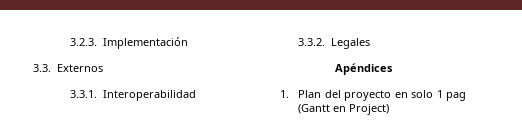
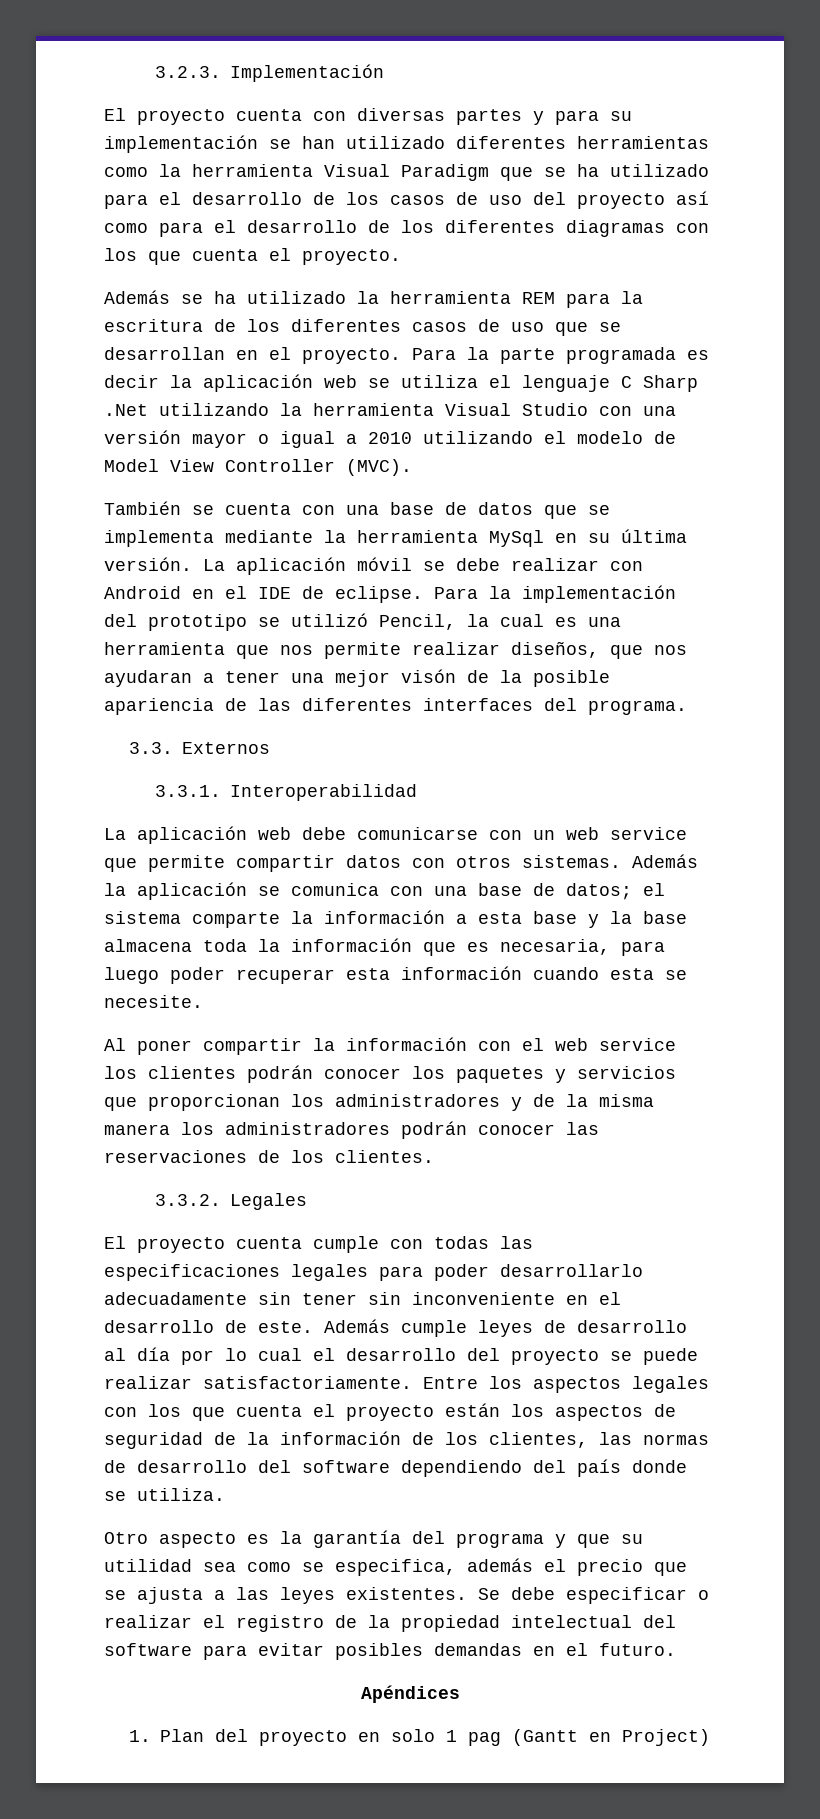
+ El proyecto cuenta con diversas partes y para su implementación se han utilizado diferentes herramientas como la herramienta Visual Paradigm que se ha utilizado para el desarrollo de los casos de uso del proyecto así como para el desarrollo de los diferentes diagramas con los que cuenta el proyecto.
+ Además se ha utilizado la herramienta REM para la escritura de los diferentes casos de uso que se desarrollan en el proyecto. Para la parte programada es decir la aplicación web se utiliza el lenguaje C Sharp .Net utilizando la herramienta Visual Studio con una versión mayor o igual a 2010 utilizando el modelo de Model View Controller (MVC).
+ También se cuenta con una base de datos que se implementa mediante la herramienta MySql en su última versión. La aplicación móvil se debe realizar con Android en el IDE de eclipse. Para la implementación del prototipo se utilizó Pencil, la cual es una herramienta que nos permite realizar diseños, que nos ayudaran a tener una mejor visón de la posible apariencia de las diferentes interfaces del programa.
  3.3. Externos
  3.3.1. Interoperabilidad
+ La aplicación web debe comunicarse con un web service que permite compartir datos con otros sistemas. Además la aplicación se comunica con una base de datos; el sistema comparte la información a esta base y la base almacena toda la información que es necesaria, para luego poder recuperar esta información cuando esta se necesite.
+ Al poner compartir la información con el web service los clientes podrán conocer los paquetes y servicios que proporcionan los administradores y de la misma manera los administradores podrán conocer las reservaciones de los clientes.
  3.3.2. Legales
+ El proyecto cuenta cumple con todas las especificaciones legales para poder desarrollarlo adecuadamente sin tener sin inconveniente en el desarrollo de este. Además cumple leyes de desarrollo al día por lo cual el desarrollo del proyecto se puede realizar satisfactoriamente. Entre los aspectos legales con los que cuenta el proyecto están los aspectos de seguridad de la información de los clientes, las normas de desarrollo del software dependiendo del país donde se utiliza.
+ Otro aspecto es la garantía del programa y que su utilidad sea como se especifica, además el precio que se ajusta a las leyes existentes. Se debe especificar o realizar el registro de la propiedad intelectual del software para evitar posibles demandas en el futuro.

